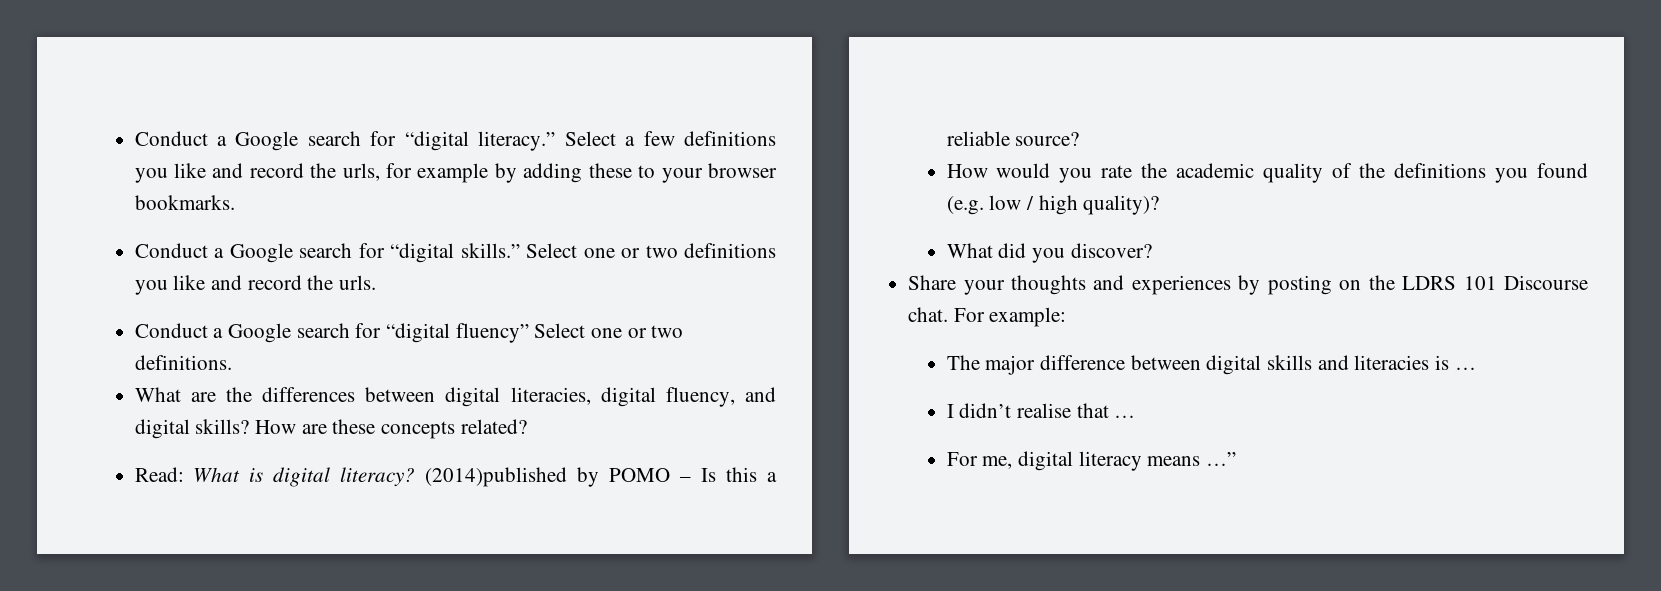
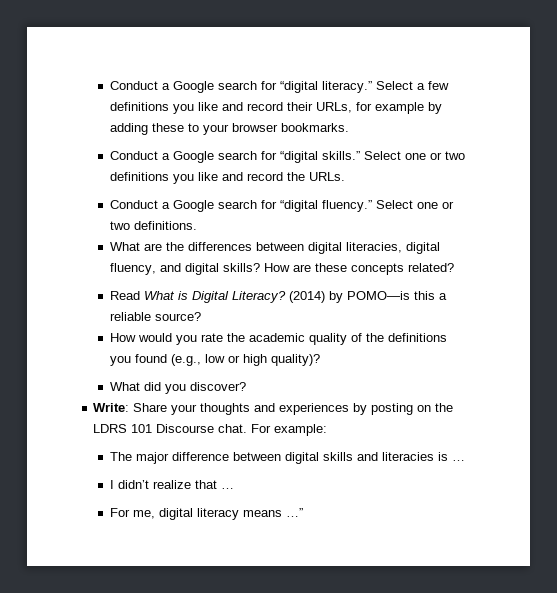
- Select a few definitions you like and record the urls, for example by adding these to your browser bookmarks.
+ Select a few definitions you like and record their URLs, for example by adding these to your browser bookmarks.
- Select one or two definitions you like and record the urls.
- Conduct a Google search for “digital fluency” Select one or two definitions.
+ Select one or two definitions you like and record the URLs.
+ Conduct a Google search for “digital fluency.” Select one or two definitions.
- Read: What is digital literacy? (2014)published by POMO – Is this a reliable source?
+ Read What is Digital Literacy? (2014) by POMO—is this a reliable source?
- How would you rate the academic quality of the definitions you found (e.g. low / high quality)?
+ How would you rate the academic quality of the definitions you found (e.g., low or high quality)?
- Share your thoughts and experiences by posting on the LDRS 101 Discourse chat.
+ Write: Share your thoughts and experiences by posting on the LDRS 101 Discourse chat.
- I didn’t realise that …
+ I didn’t realize that …

